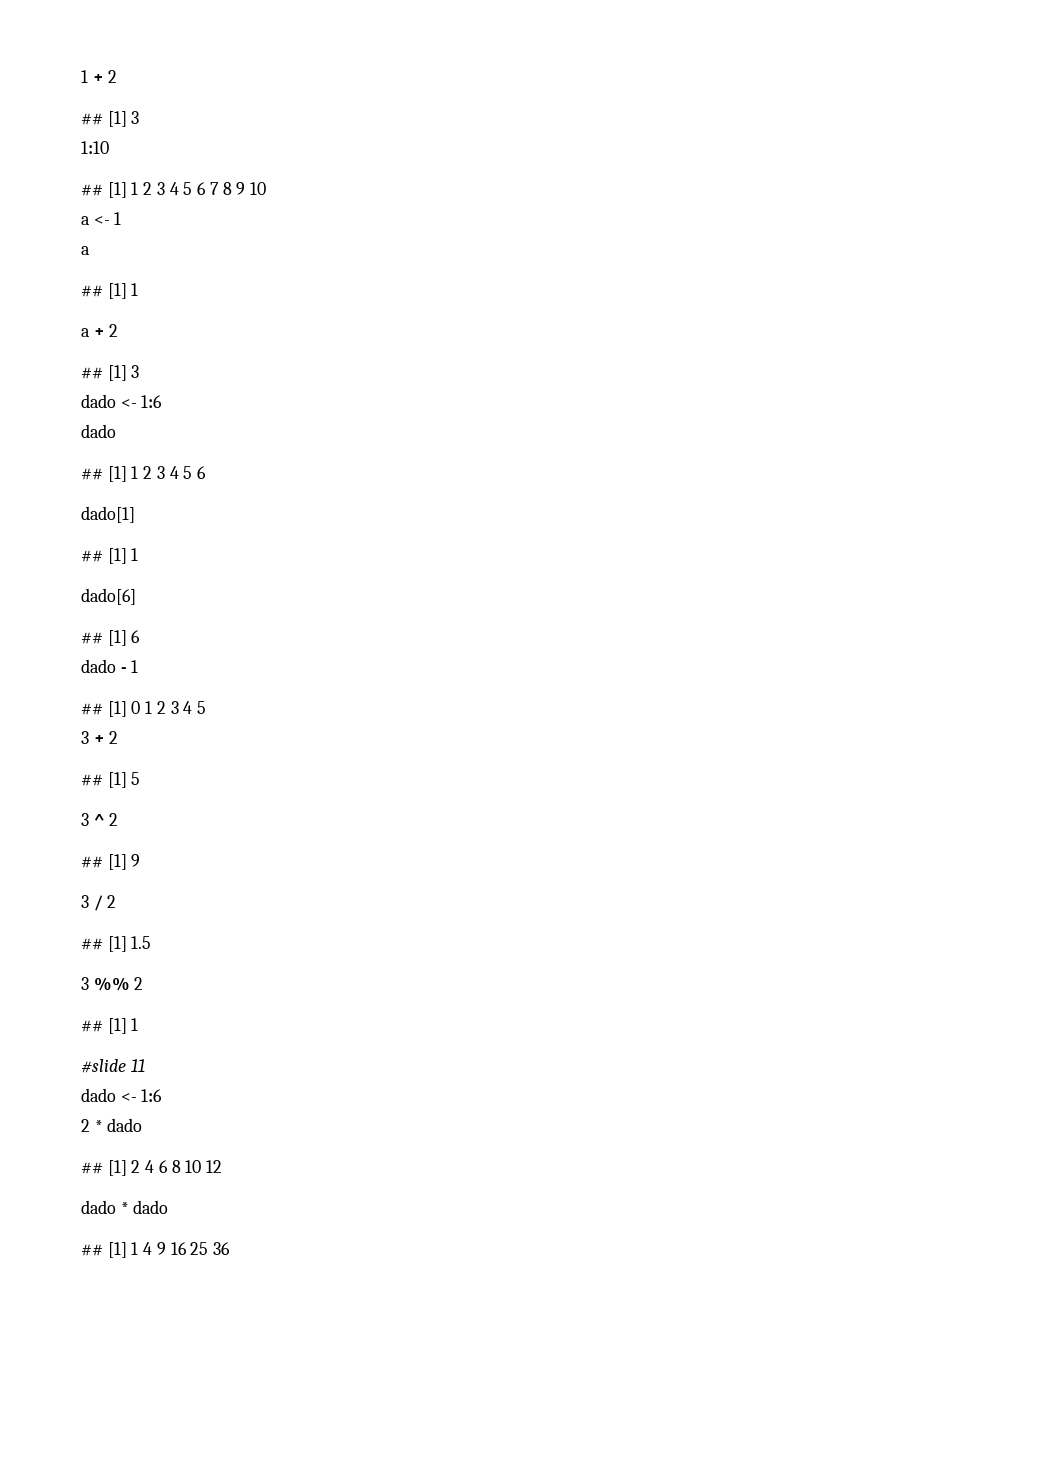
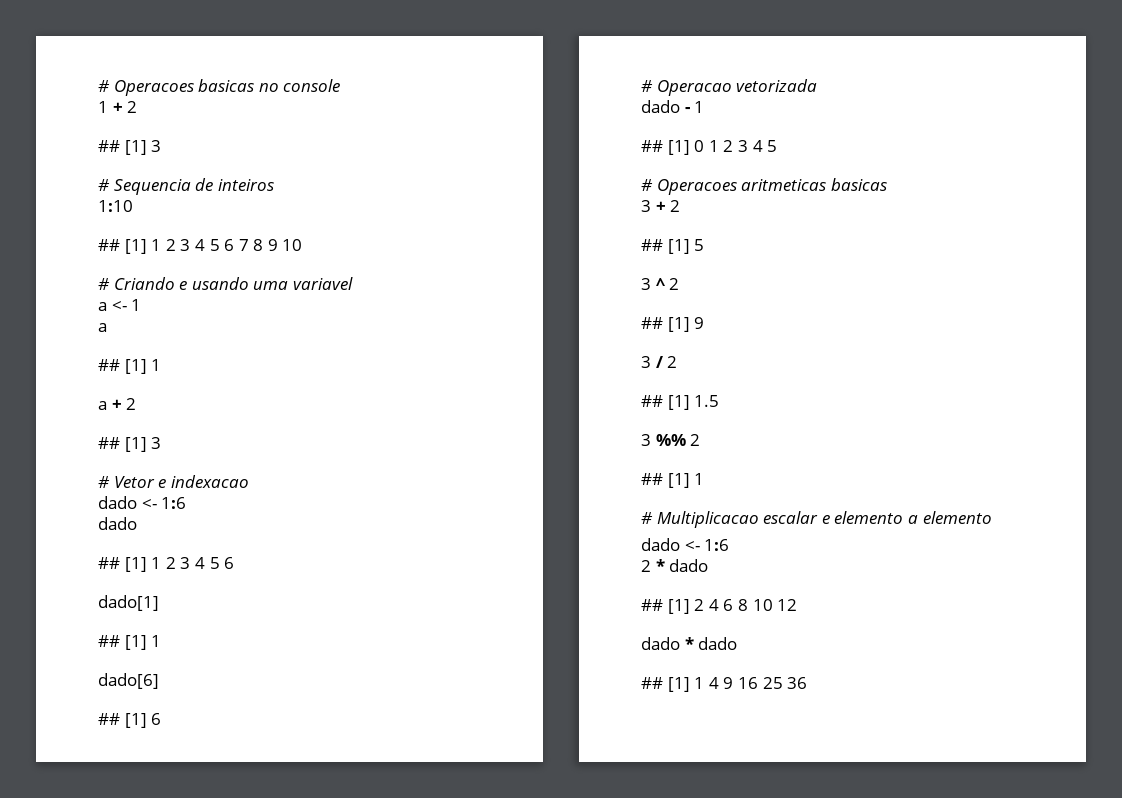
+ # Operacoes basicas no console
+ # Sequencia de inteiros
+ # Criando e usando uma variavel
+ # Vetor e indexacao
+ # Operacao vetorizada
+ # Operacoes aritmeticas basicas
- #slide 11
+ # Multiplicacao escalar e elemento a elemento

